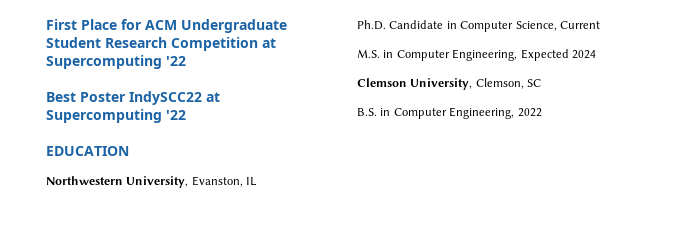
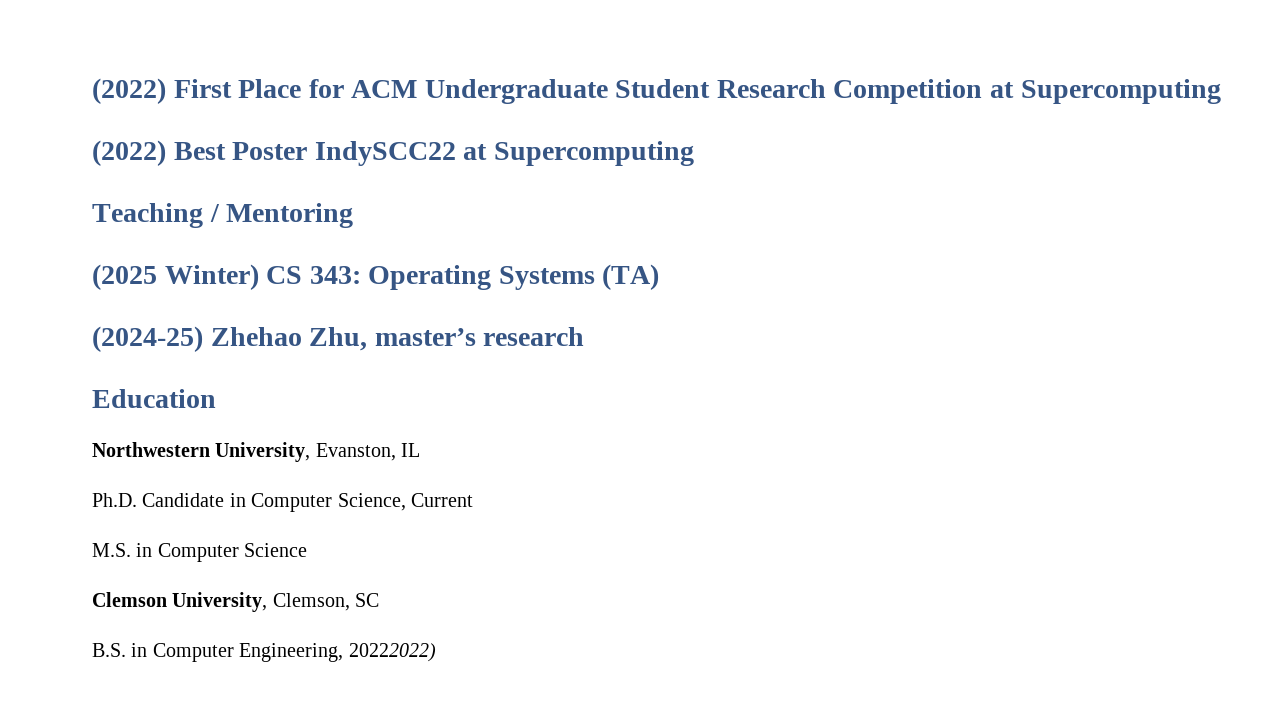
- First Place for ACM Undergraduate Student Research Competition at Supercomputing '22
- Best Poster IndySCC22 at Supercomputing '22
- EDUCATION
+ (2022) First Place for ACM Undergraduate Student Research Competition at Supercomputing
+ (2022) Best Poster IndySCC22 at Supercomputing
+ Teaching / Mentoring
+ (2025 Winter) CS 343: Operating Systems (TA)
+ (2024-25) Zhehao Zhu, master’s research
+ Education
- M.S. in Computer Engineering, Expected 2024
+ M.S. in Computer Science
- B.S. in Computer Engineering, 2022
+ B.S. in Computer Engineering, 20222022)

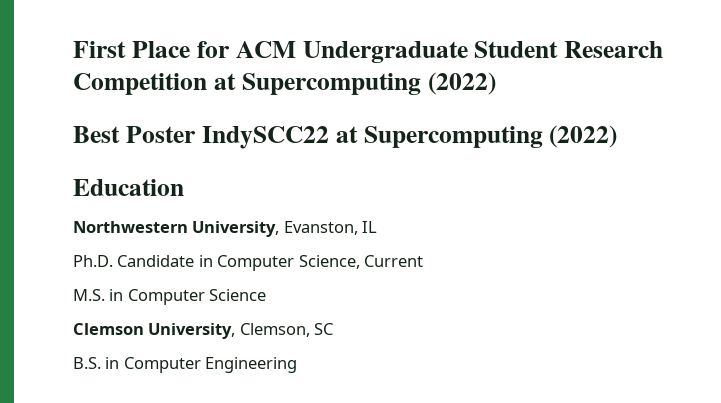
- (2022) First Place for ACM Undergraduate Student Research Competition at Supercomputing
- (2022) Best Poster IndySCC22 at Supercomputing
- Teaching / Mentoring
- (2025 Winter) CS 343: Operating Systems (TA)
- (2024-25) Zhehao Zhu, master’s research
+ First Place for ACM Undergraduate Student Research Competition at Supercomputing (2022)
+ Best Poster IndySCC22 at Supercomputing (2022)
- B.S. in Computer Engineering, 20222022)
+ B.S. in Computer Engineering

